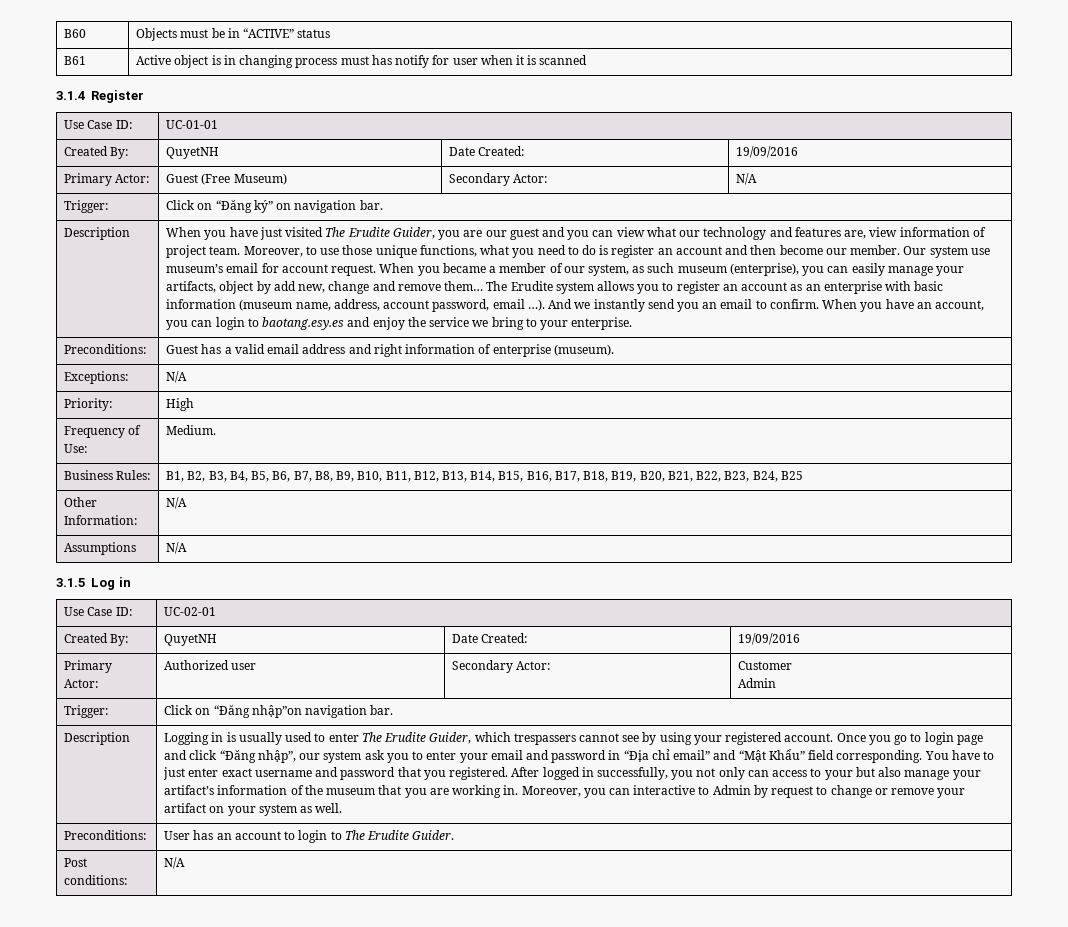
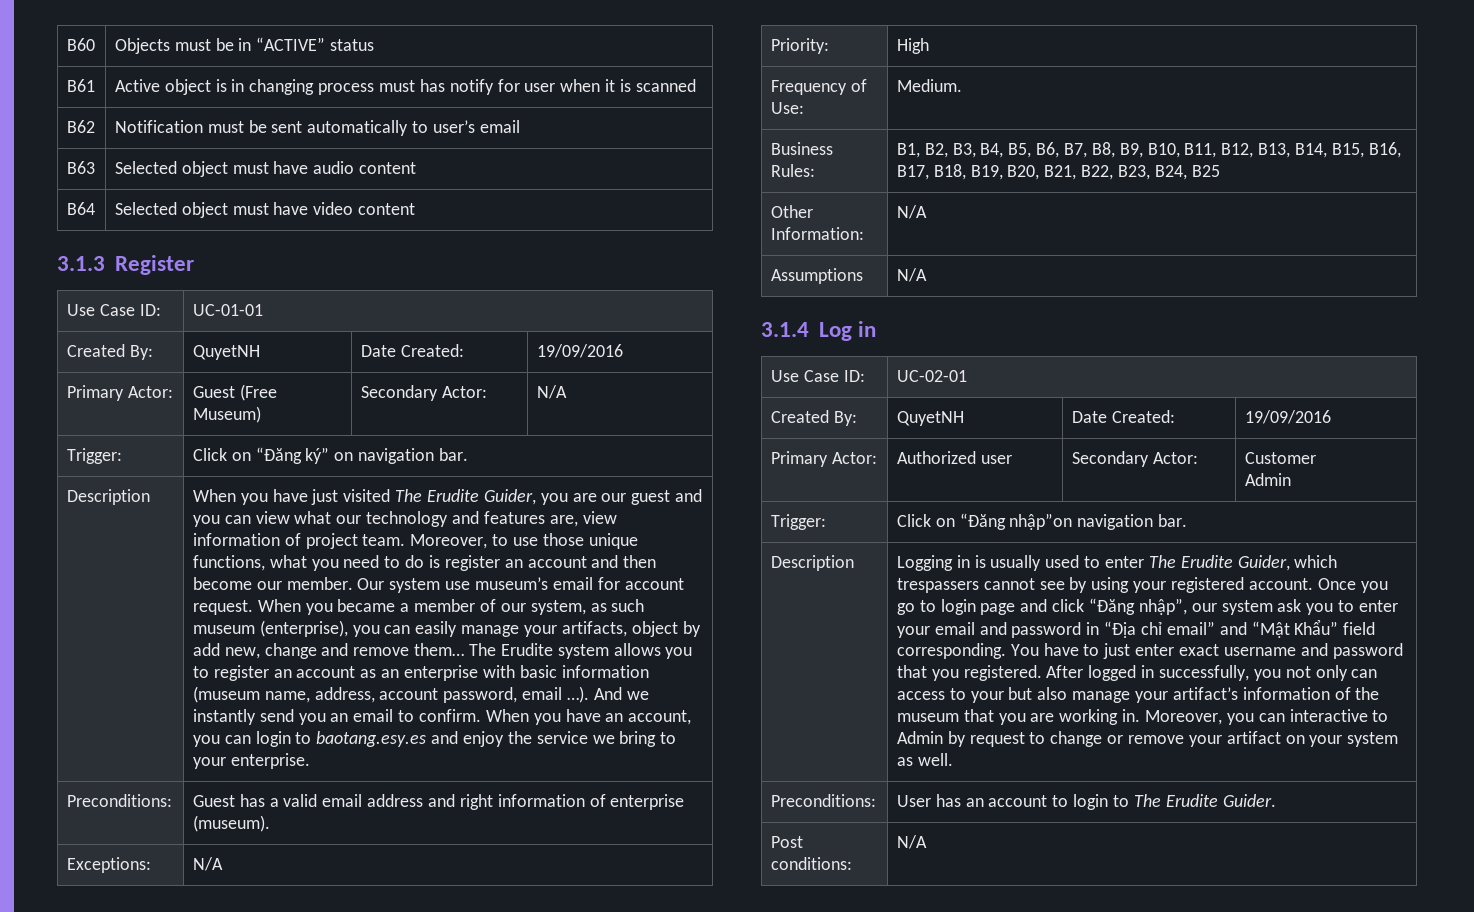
- 3.1.4 Register
+ B62 | Notification must be sent automatically to user’s email
+ B63 | Selected object must have audio content
+ B64 | Selected object must have video content
+ 3.1.3 Register
- 3.1.5 Log in
+ 3.1.4 Log in

